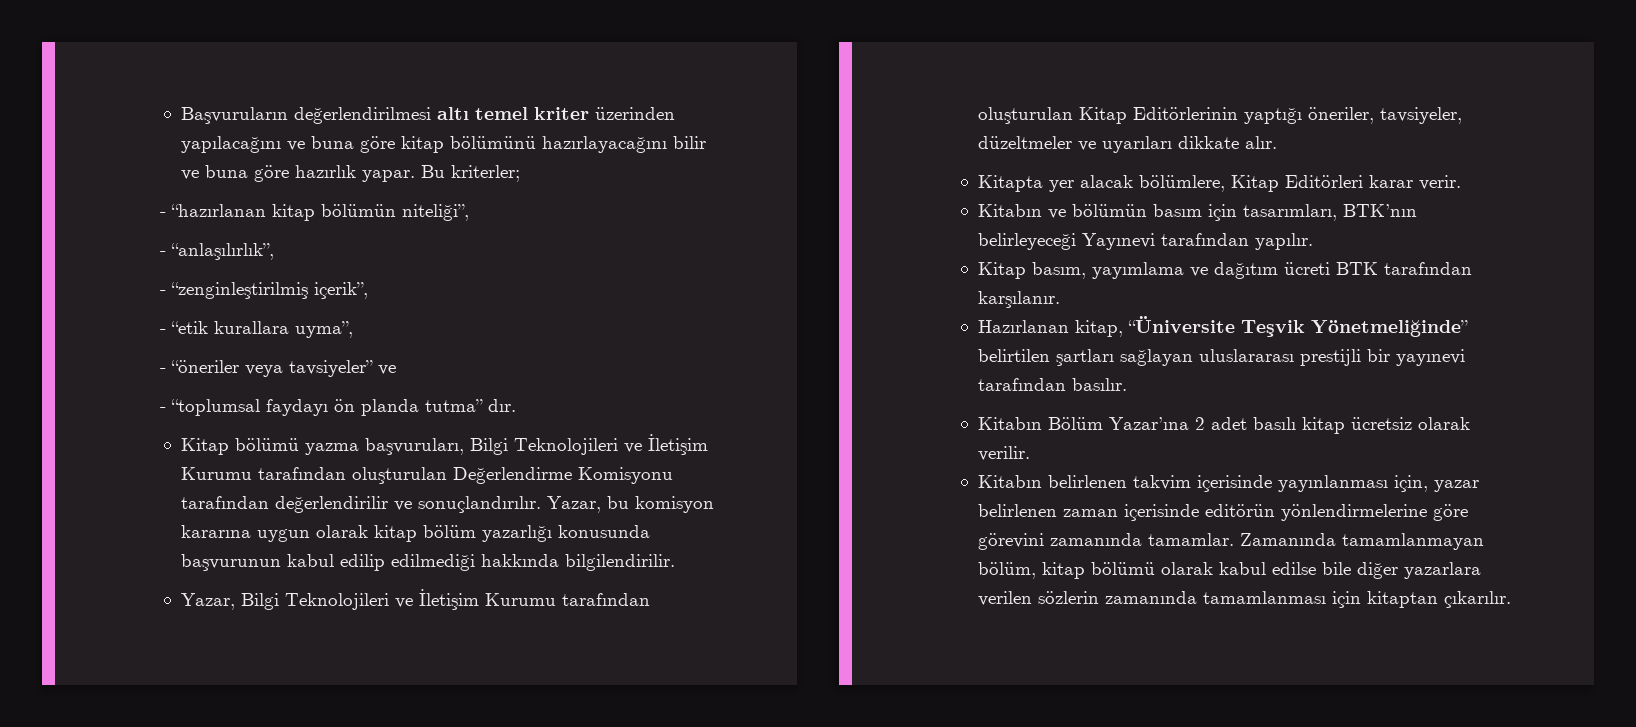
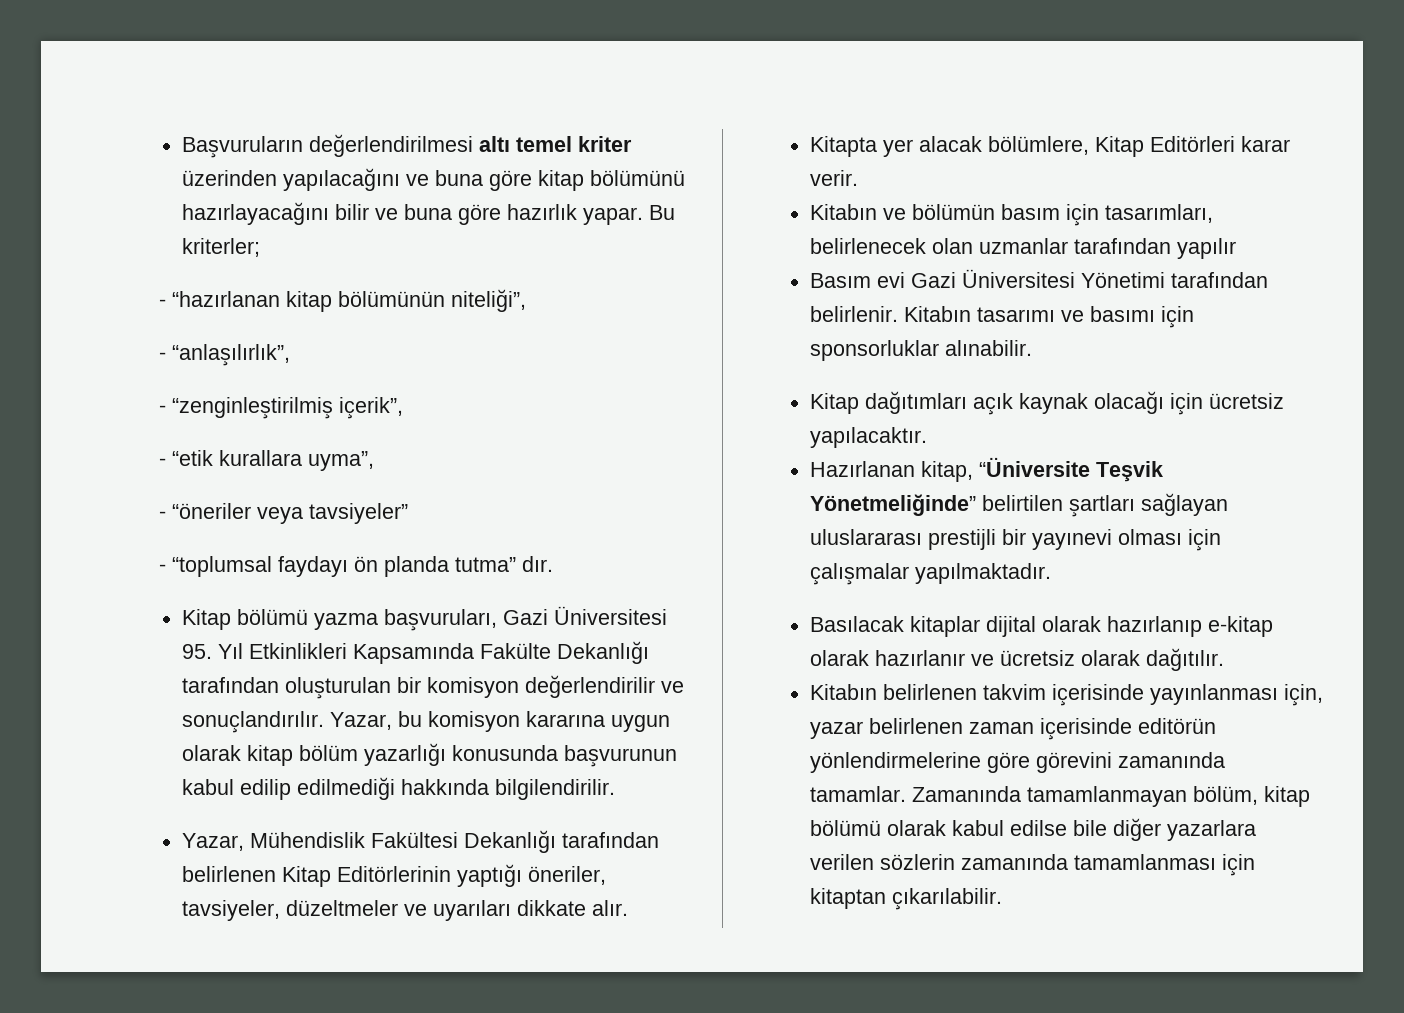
- - “hazırlanan kitap bölümün niteliği”,
+ - “hazırlanan kitap bölümünün niteliği”,
- - “öneriler veya tavsiyeler” ve
+ - “öneriler veya tavsiyeler”
- Kitap bölümü yazma başvuruları, Bilgi Teknolojileri ve İletişim Kurumu tarafından oluşturulan Değerlendirme Komisyonu tarafından değerlendirilir ve sonuçlandırılır.
+ Kitap bölümü yazma başvuruları, Gazi Üniversitesi 95. Yıl Etkinlikleri Kapsamında Fakülte Dekanlığı tarafından oluşturulan bir komisyon değerlendirilir ve sonuçlandırılır.
- Yazar, Bilgi Teknolojileri ve İletişim Kurumu tarafından oluşturulan Kitap Editörlerinin yaptığı öneriler, tavsiyeler, düzeltmeler ve uyarıları dikkate alır.
+ Yazar, Mühendislik Fakültesi Dekanlığı tarafından belirlenen Kitap Editörlerinin yaptığı öneriler, tavsiyeler, düzeltmeler ve uyarıları dikkate alır.
- Kitabın ve bölümün basım için tasarımları, BTK’nın belirleyeceği Yayınevi tarafından yapılır.
- Kitap basım, yayımlama ve dağıtım ücreti BTK tarafından karşılanır.
+ Kitabın ve bölümün basım için tasarımları, belirlenecek olan uzmanlar tarafından yapılır
+ Basım evi Gazi Üniversitesi Yönetimi tarafından belirlenir. Kitabın tasarımı ve basımı için sponsorluklar alınabilir.
+ Kitap dağıtımları açık kaynak olacağı için ücretsiz yapılacaktır.
- Hazırlanan kitap, “Üniversite Teşvik Yönetmeliğinde” belirtilen şartları sağlayan uluslararası prestijli bir yayınevi tarafından basılır.
- Kitabın Bölüm Yazar’ına 2 adet basılı kitap ücretsiz olarak verilir.
+ Hazırlanan kitap, “Üniversite Teşvik Yönetmeliğinde” belirtilen şartları sağlayan uluslararası prestijli bir yayınevi olması için çalışmalar yapılmaktadır.
+ Basılacak kitaplar dijital olarak hazırlanıp e-kitap olarak hazırlanır ve ücretsiz olarak dağıtılır.
- Zamanında tamamlanmayan bölüm, kitap bölümü olarak kabul edilse bile diğer yazarlara verilen sözlerin zamanında tamamlanması için kitaptan çıkarılır.
+ Zamanında tamamlanmayan bölüm, kitap bölümü olarak kabul edilse bile diğer yazarlara verilen sözlerin zamanında tamamlanması için kitaptan çıkarılabilir.

